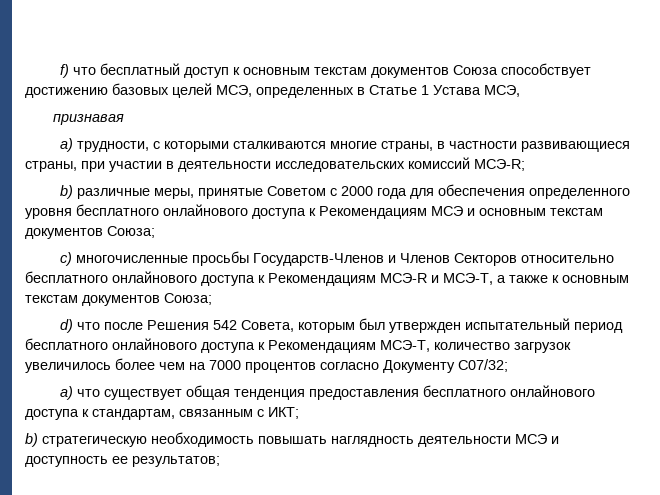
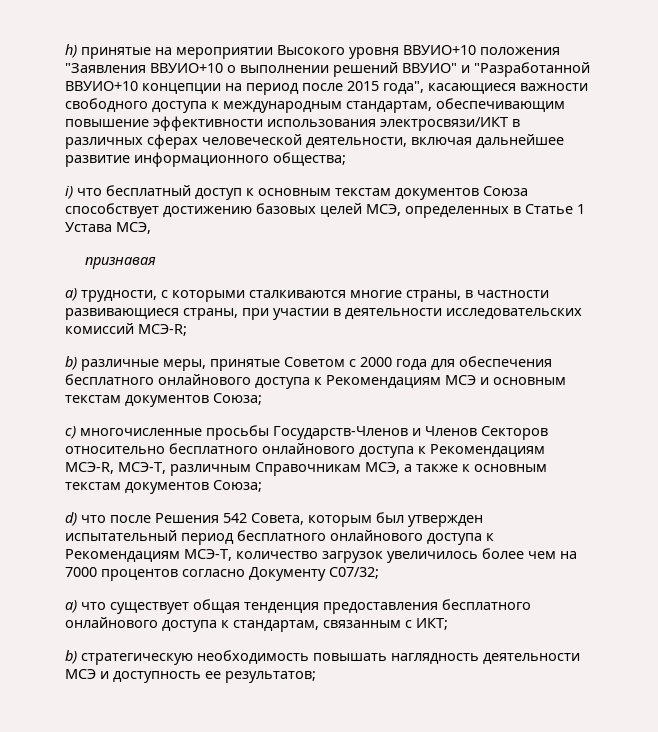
- f) что бесплатный доступ к основным текстам документов Союза способствует достижению базовых целей МСЭ, определенных в Статье 1 Устава МСЭ,
+ h) принятые на мероприятии Высокого уровня ВВУИО+10 положения "Заявления ВВУИО+10 о выполнении решений ВВУИО" и "Разработанной ВВУИО+10 концепции на период после 2015 года", касающиеся важности свободного доступа к международным стандартам, обеспечивающим повышение эффективности использования электросвязи/ИКТ в различных сферах человеческой деятельности, включая дальнейшее развитие информационного общества;
+ i) что бесплатный доступ к основным текстам документов Союза способствует достижению базовых целей МСЭ, определенных в Статье 1 Устава МСЭ,
- b) различные меры, принятые Советом с 2000 года для обеспечения определенного уровня бесплатного онлайнового доступа к Рекомендациям МСЭ и основным текстам документов Союза;
+ b) различные меры, принятые Советом с 2000 года для обеспечения бесплатного онлайнового доступа к Рекомендациям МСЭ и основным текстам документов Союза;
- c) многочисленные просьбы Государств-Членов и Членов Секторов относительно бесплатного онлайнового доступа к Рекомендациям МСЭ-R и МСЭ-Т, а также к основным текстам документов Союза;
+ c) многочисленные просьбы Государств-Членов и Членов Секторов относительно бесплатного онлайнового доступа к Рекомендациям МСЭ-R, МСЭ-Т, различным Справочникам МСЭ, а также к основным текстам документов Союза;

